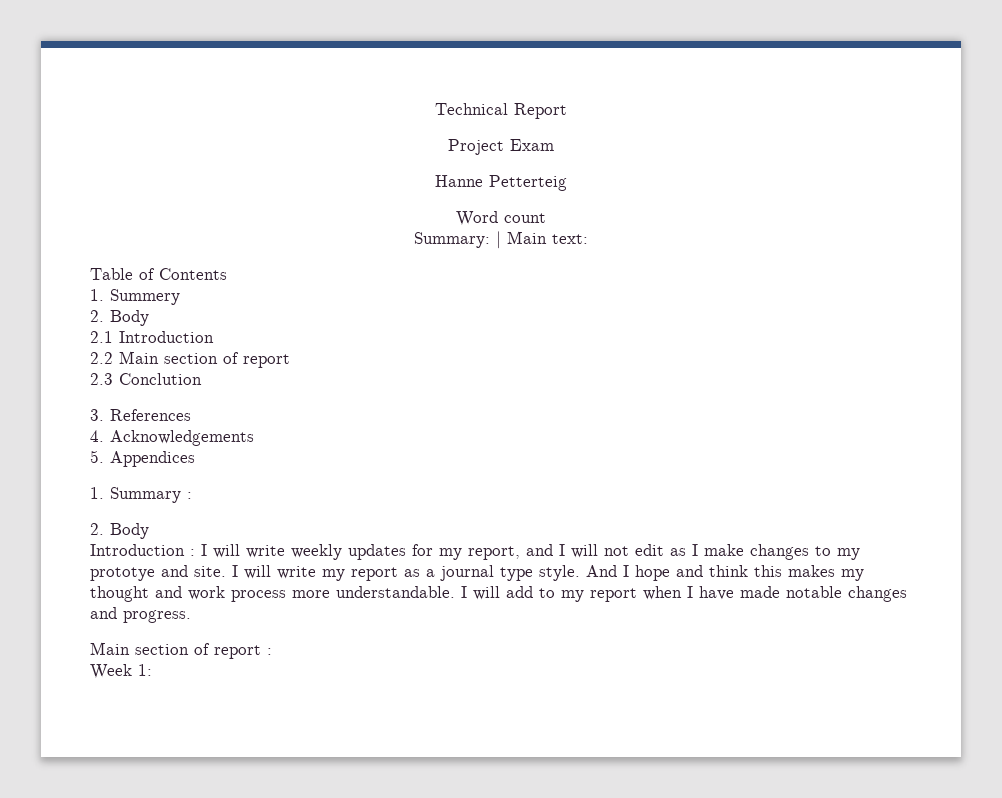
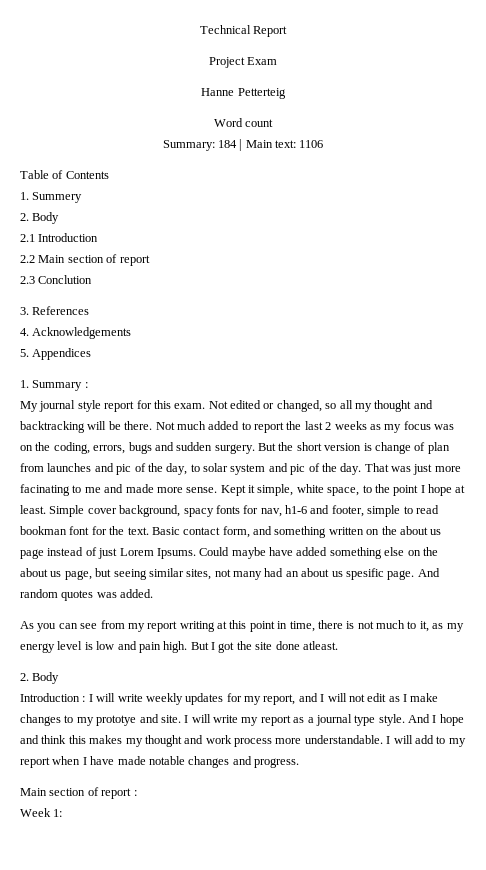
- Summary: | Main text:
+ Summary: 184 | Main text: 1106
+ My journal style report for this exam. Not edited or changed, so all my thought and backtracking will be there. Not much added to report the last 2 weeks as my focus was on the coding, errors, bugs and sudden surgery. But the short version is change of plan from launches and pic of the day, to solar system and pic of the day. That was just more facinating to me and made more sense. Kept it simple, white space, to the point I hope at least. Simple cover background, spacy fonts for nav, h1-6 and footer, simple to read bookman font for the text. Basic contact form, and something written on the about us page instead of just Lorem Ipsums. Could maybe have added something else on the about us page, but seeing similar sites, not many had an about us spesific page. And random quotes was added.
+ As you can see from my report writing at this point in time, there is not much to it, as my energy level is low and pain high. But I got the site done atleast.

